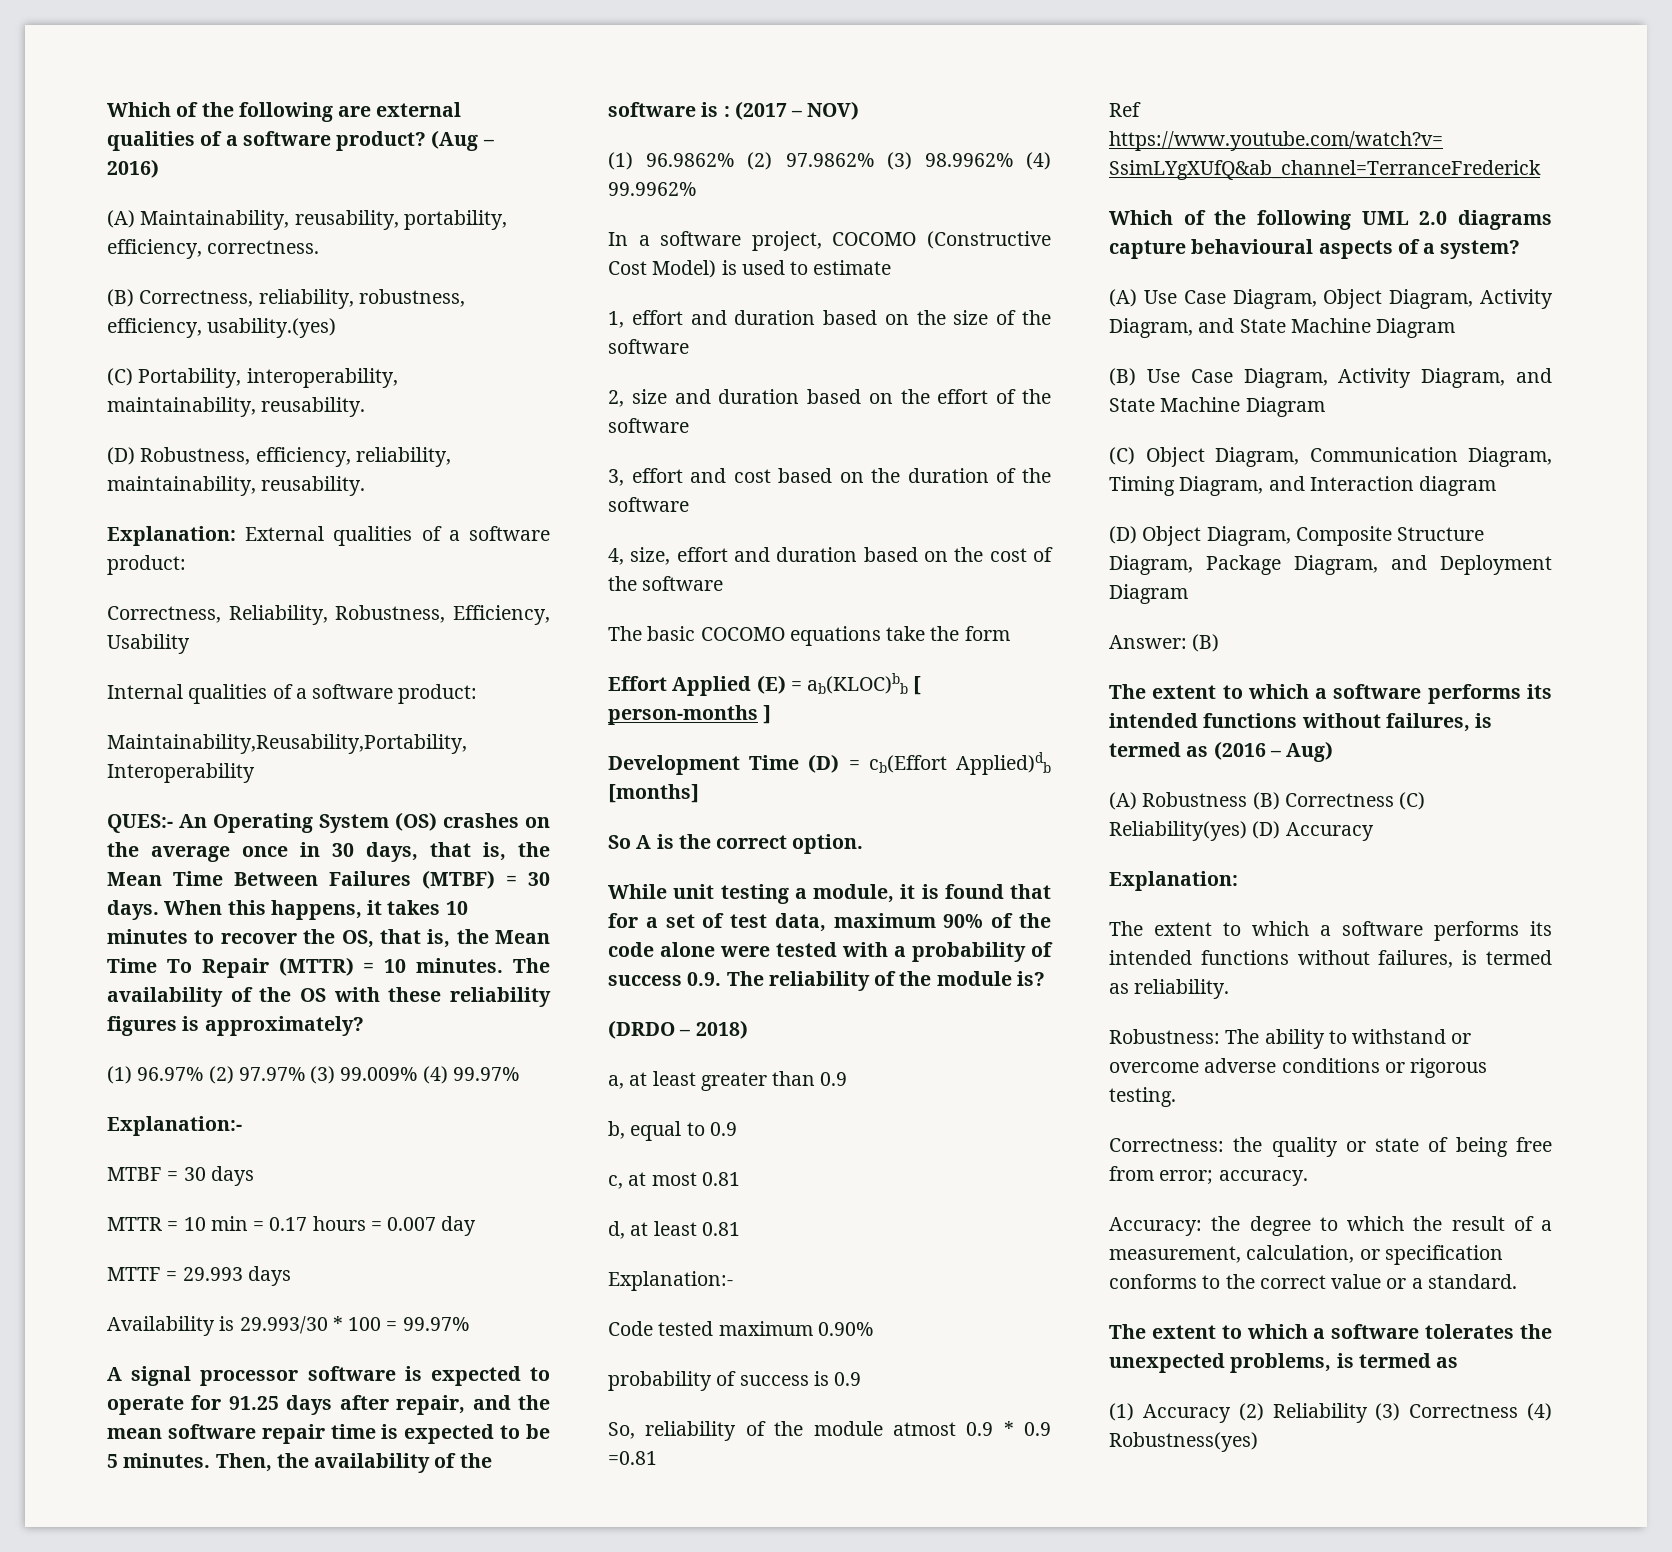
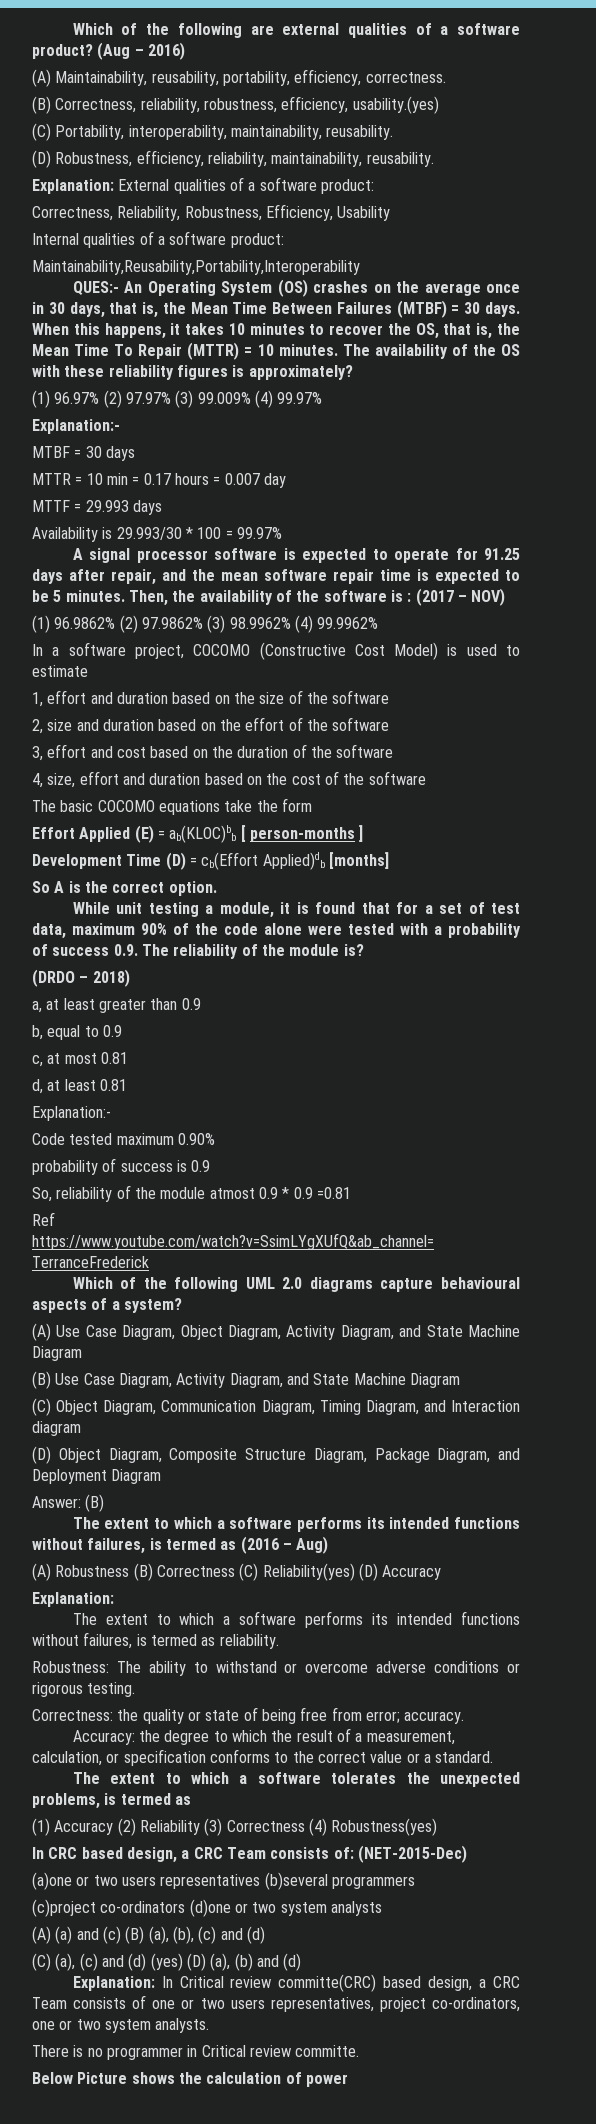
+ In CRC based design, a CRC Team consists of: (NET-2015-Dec)
+ (a)one or two users representatives (b)several programmers
+ (c)project co-ordinators (d)one or two system analysts
+ (A) (a) and (c) (B) (a), (b), (c) and (d)
+ (C) (a), (c) and (d) (yes) (D) (a), (b) and (d)
+ Explanation: In Critical review committe(CRC) based design, a CRC Team consists of one or two users representatives, project co-ordinators, one or two system analysts.
+ There is no programmer in Critical review committe.
+ Below Picture shows the calculation of power

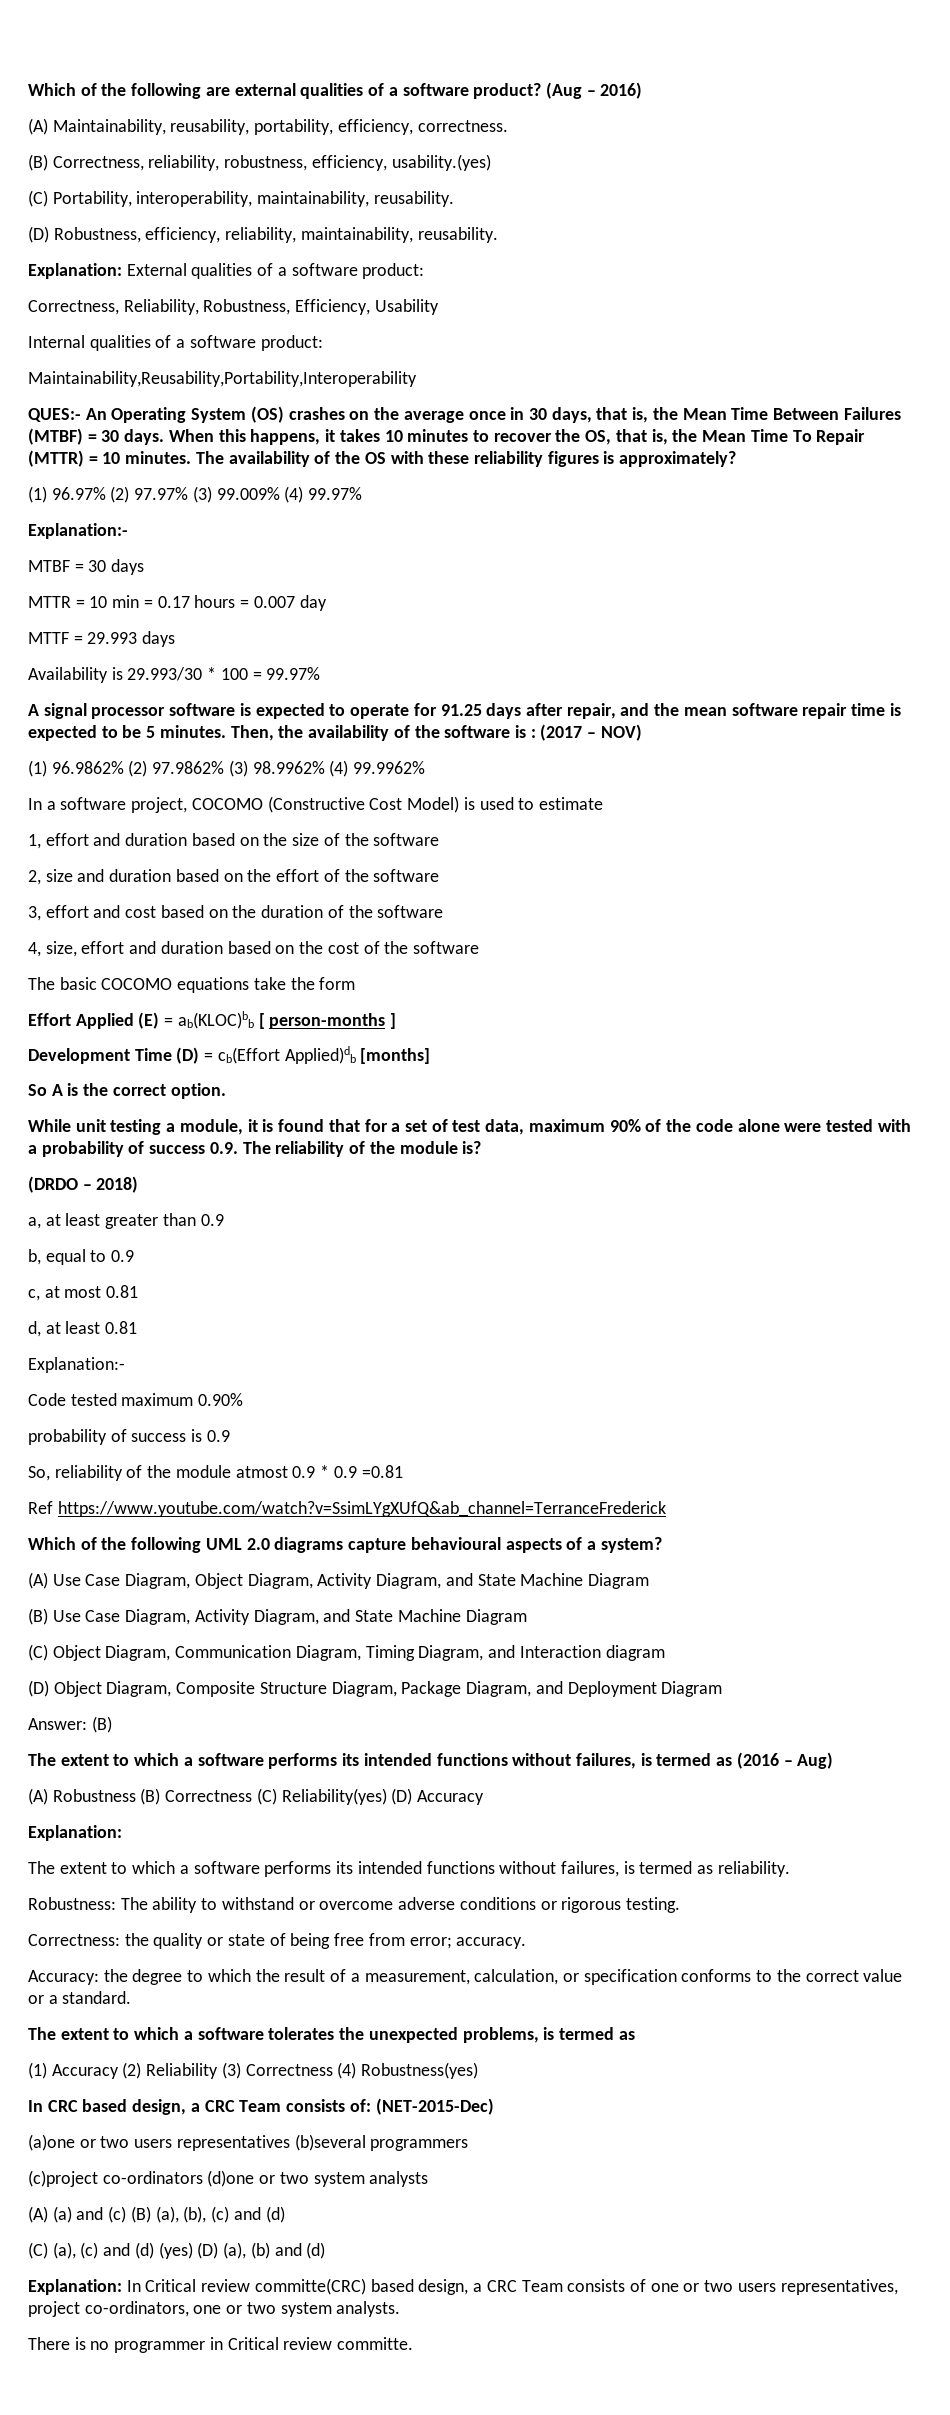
- Below Picture shows the calculation of power

